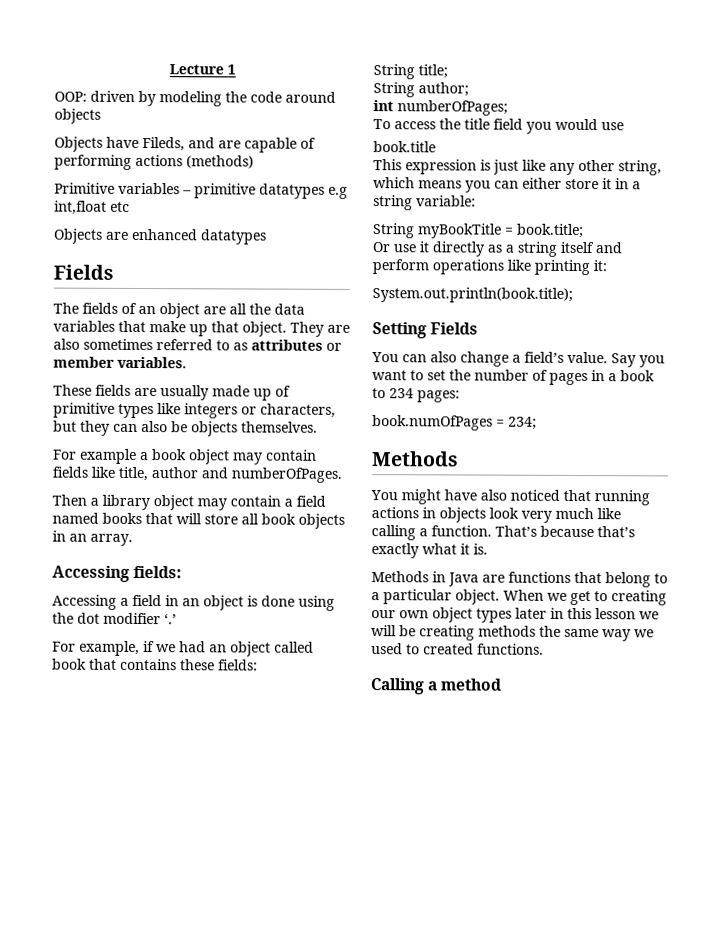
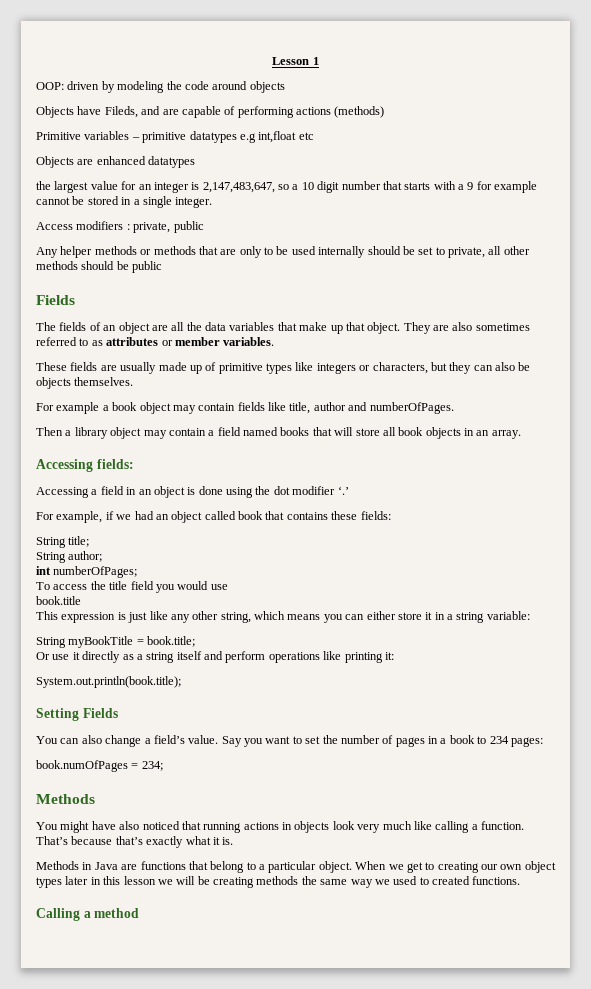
- Lecture 1
+ Lesson 1
+ the largest value for an integer is 2,147,483,647, so a 10 digit number that starts with a 9 for example cannot be stored in a single integer.
+ Access modifiers : private, public
+ Any helper methods or methods that are only to be used internally should be set to private, all other methods should be public

